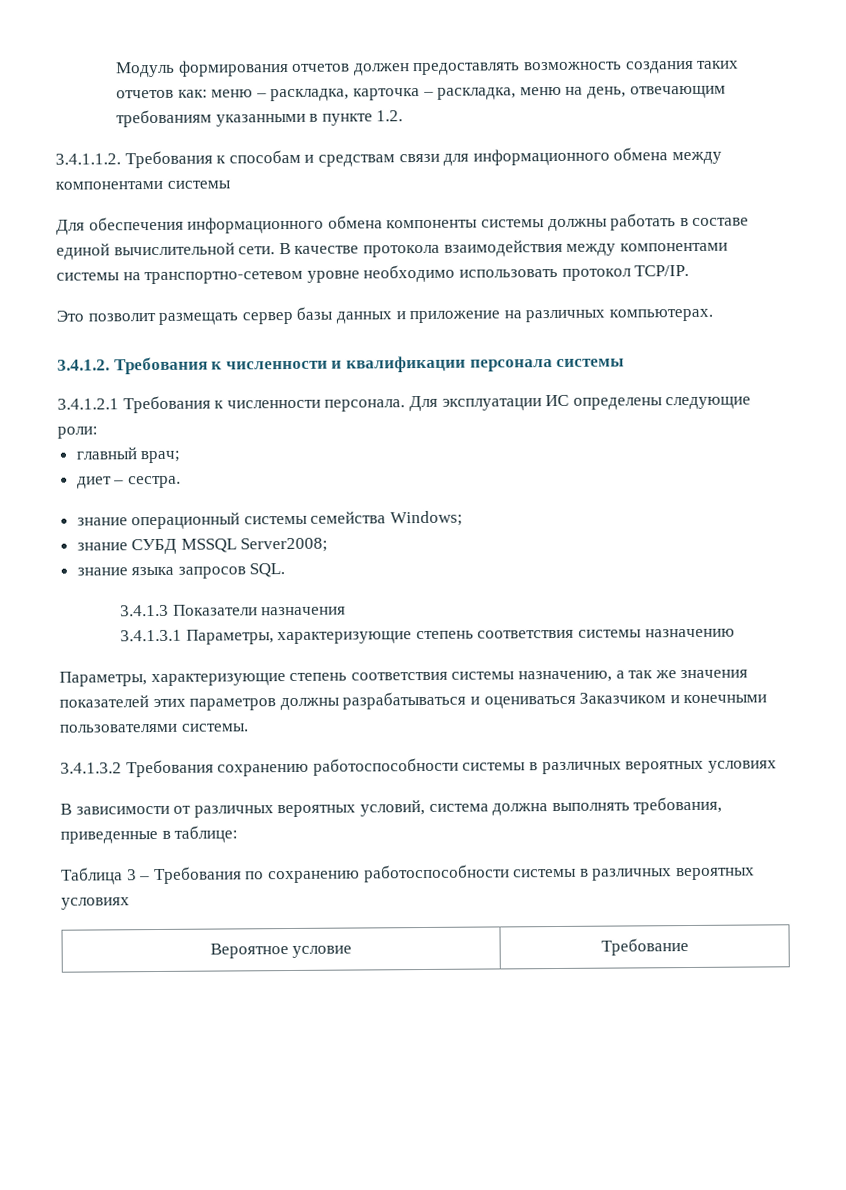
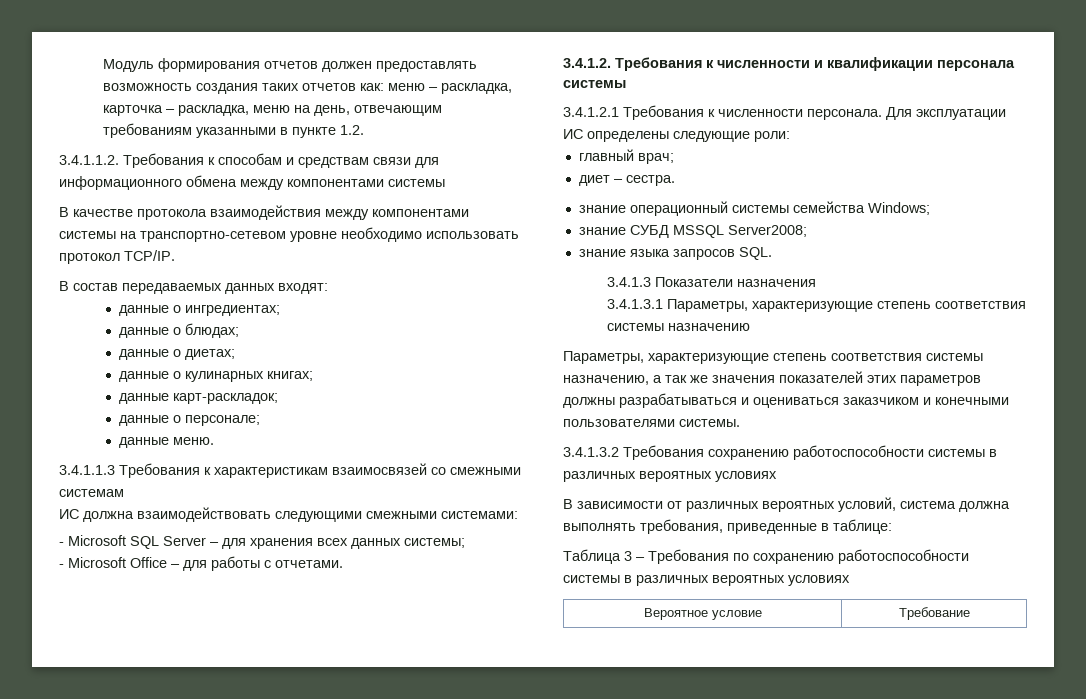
- Для обеспечения информационного обмена компоненты системы должны работать в составе единой вычислительной сети.
- Это позволит размещать сервер базы данных и приложение на различных компьютерах.
+ В состав передаваемых данных входят:
+ данные о ингредиентах;
+ данные о блюдах;
+ данные о диетах;
+ данные о кулинарных книгах;
+ данные карт-раскладок;
+ данные о персонале;
+ данные меню.
+ 3.4.1.1.3 Требования к характеристикам взаимосвязей со смежными системам
+ ИС должна взаимодействовать следующими смежными системами:
+ - Microsoft SQL Server – для хранения всех данных системы;
+ - Microsoft Office – для работы с отчетами.
- Параметры, характеризующие степень соответствия системы назначению, а так же значения показателей этих параметров должны разрабатываться и оцениваться Заказчиком и конечными пользователями системы.
+ Параметры, характеризующие степень соответствия системы назначению, а так же значения показателей этих параметров должны разрабатываться и оцениваться заказчиком и конечными пользователями системы.

